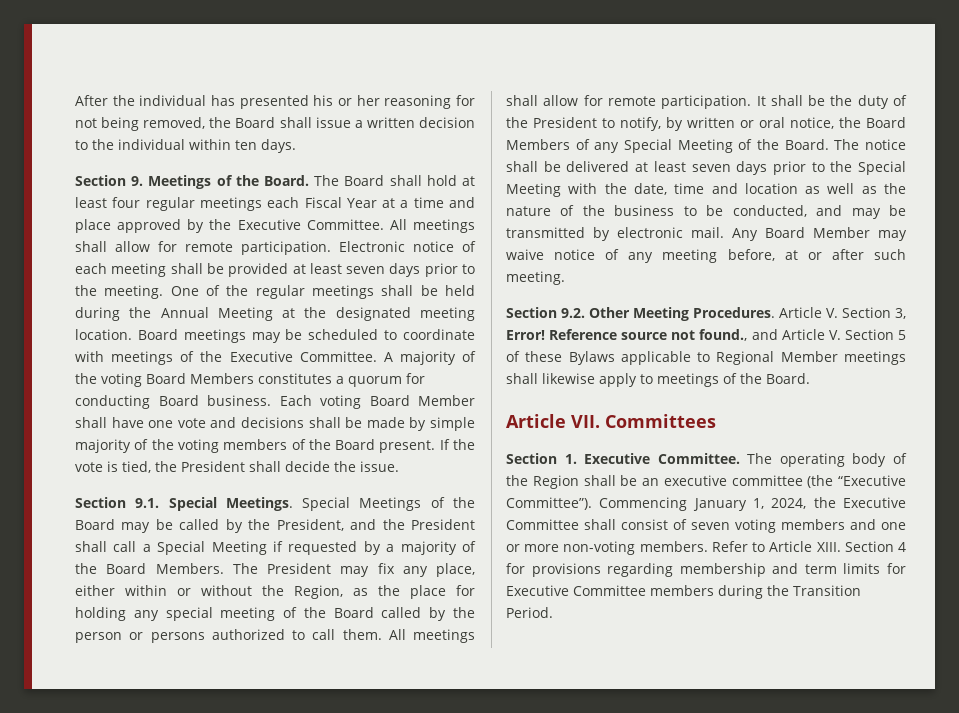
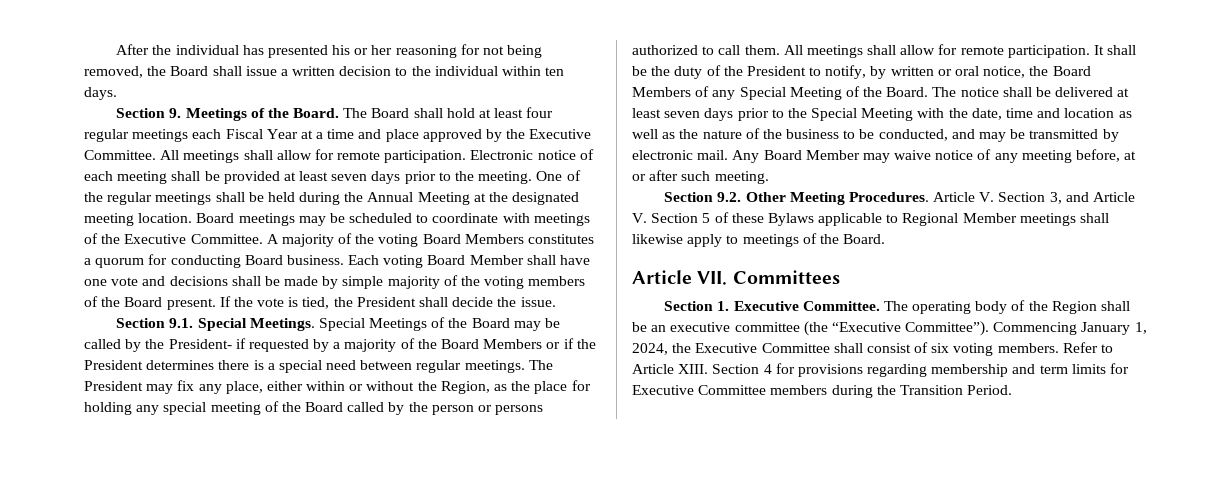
- Special Meetings of the Board may be called by the President, and the President shall call a Special Meeting if requested by a majority of the Board Members.
+ Special Meetings of the Board may be called by the President- if requested by a majority of the Board Members or if the President determines there is a special need between regular meetings.
- Article V. Section 3, Error! Reference source not found., and Article V. Section 5 of these Bylaws applicable to Regional Member meetings shall likewise apply to meetings of the Board.
+ Article V. Section 3, and Article V. Section 5 of these Bylaws applicable to Regional Member meetings shall likewise apply to meetings of the Board.
- Commencing January 1, 2024, the Executive Committee shall consist of seven voting members and one or more non-voting members.
+ Commencing January 1, 2024, the Executive Committee shall consist of six voting members.

